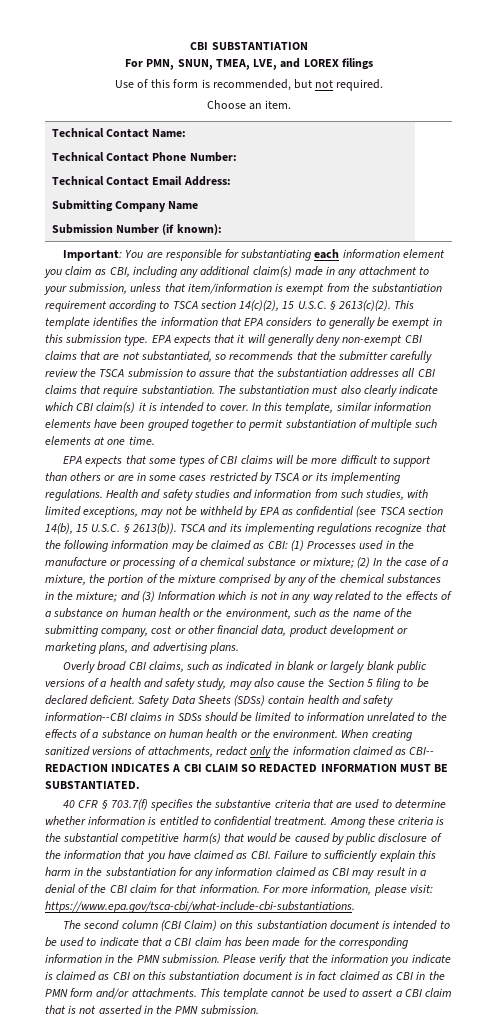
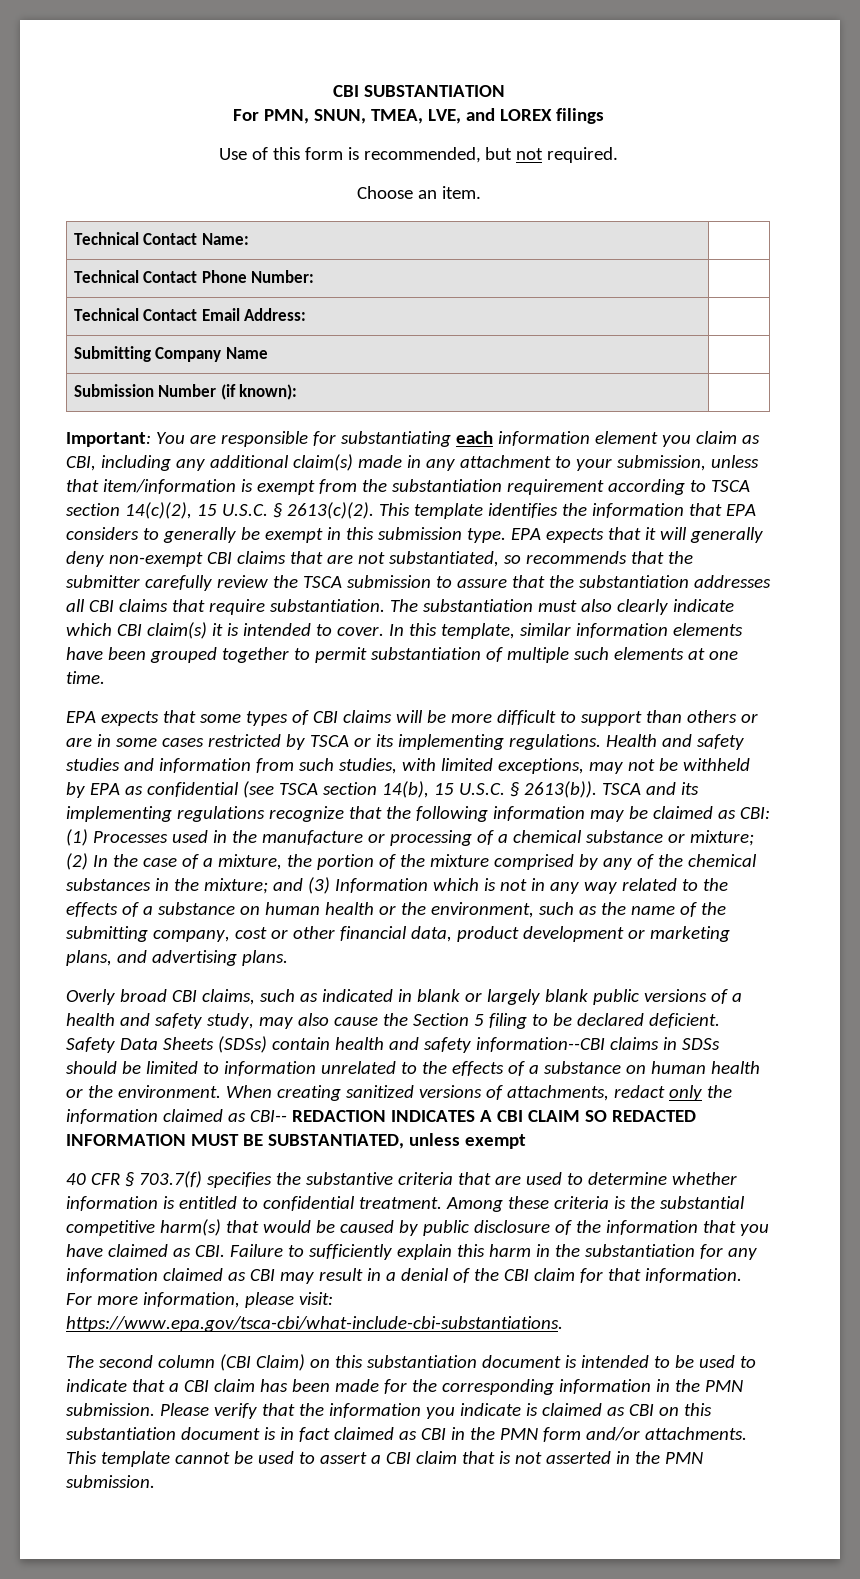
- When creating sanitized versions of attachments, redact only the information claimed as CBI-- REDACTION INDICATES A CBI CLAIM SO REDACTED INFORMATION MUST BE SUBSTANTIATED.
+ When creating sanitized versions of attachments, redact only the information claimed as CBI-- REDACTION INDICATES A CBI CLAIM SO REDACTED INFORMATION MUST BE SUBSTANTIATED, unless exempt

